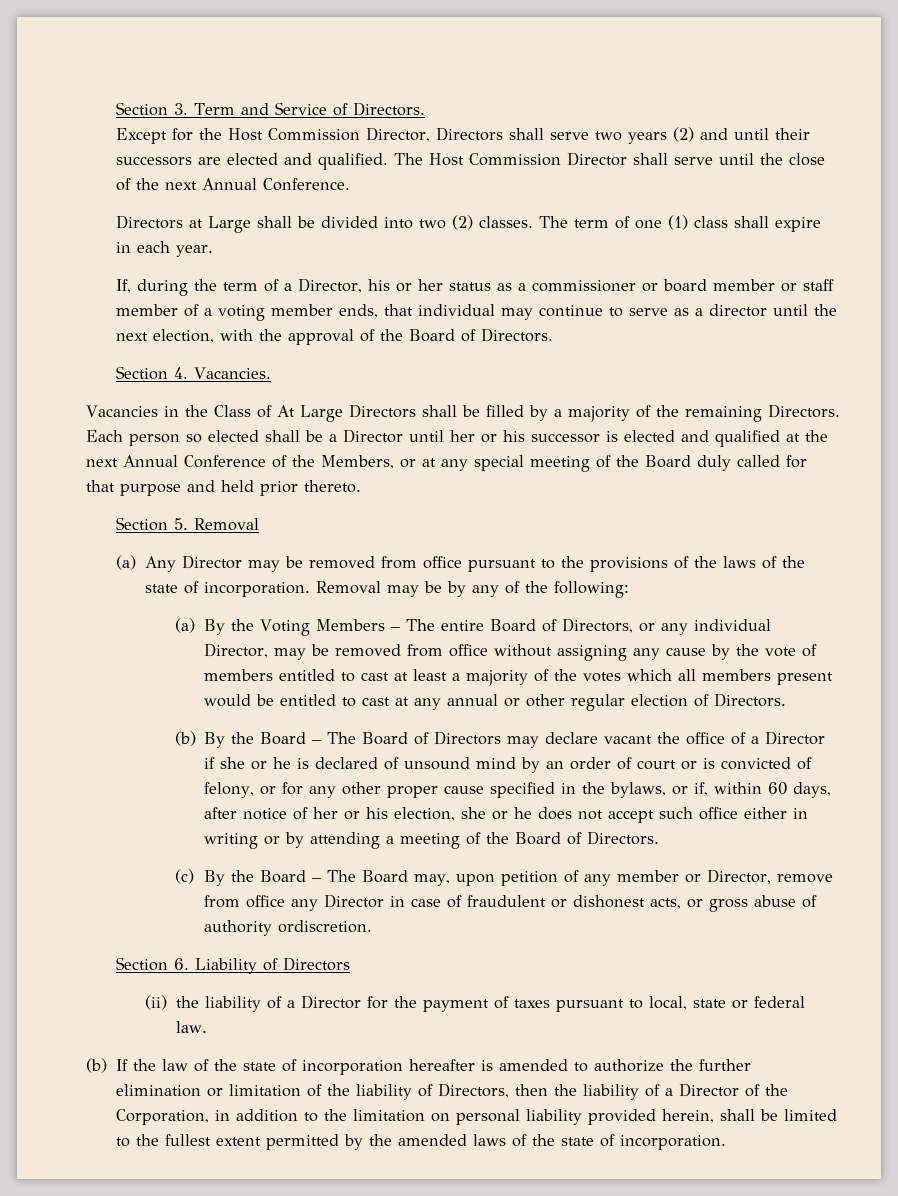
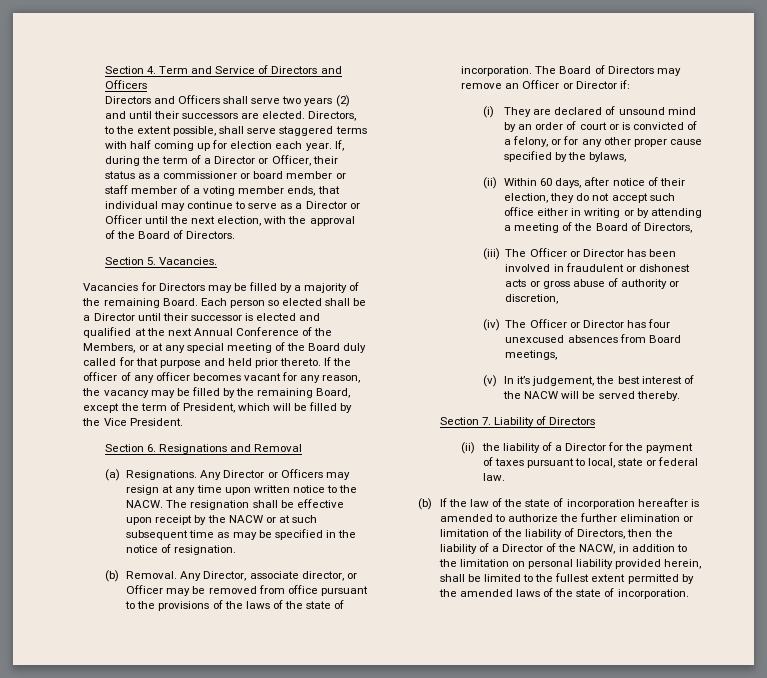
- Section 3. Term and Service of Directors.
- Except for the Host Commission Director, Directors shall serve two years (2) and until their successors are elected and qualified. The Host Commission Director shall serve until the close of the next Annual Conference.
- Directors at Large shall be divided into two (2) classes. The term of one (1) class shall expire in each year.
- If, during the term of a Director, his or her status as a commissioner or board member or staff member of a voting member ends, that individual may continue to serve as a director until the next election, with the approval of the Board of Directors.
+ Section 4. Term and Service of Directors and Officers
+ Directors and Officers shall serve two years (2) and until their successors are elected. Directors, to the extent possible, shall serve staggered terms with half coming up for election each year. If, during the term of a Director or Officer, their status as a commissioner or board member or staff member of a voting member ends, that individual may continue to serve as a Director or Officer until the next election, with the approval of the Board of Directors.
- Section 4. Vacancies.
+ Section 5. Vacancies.
- Vacancies in the Class of At Large Directors shall be filled by a majority of the remaining Directors.
+ Vacancies for Directors may be filled by a majority of the remaining Board.
- Each person so elected shall be a Director until her or his successor is elected and qualified at the next Annual Conference of the Members, or at any special meeting of the Board duly called for that purpose and held prior thereto.
- Section 5. Removal
+ Each person so elected shall be a Director until their successor is elected and qualified at the next Annual Conference of the Members, or at any special meeting of the Board duly called for that purpose and held prior thereto. If the officer of any officer becomes vacant for any reason, the vacancy may be filled by the remaining Board, except the term of President, which will be filled by the Vice President.
+ Section 6. Resignations and Removal
- (a) Any Director may be removed from office pursuant to the provisions of the laws of the state of incorporation.
+ (a) Resignations. Any Director or Officers may resign at any time upon written notice to the NACW. The resignation shall be effective upon receipt by the NACW or at such subsequent time as may be specified in the notice of resignation.
+ (b) Removal. Any Director, associate director, or Officer may be removed from office pursuant to the provisions of the laws of the state of incorporation.
- Removal may be by any of the following:
- (a) By the Voting Members – The entire Board of Directors, or any individual Director, may be removed from office without assigning any cause by the vote of members entitled to cast at least a majority of the votes which all members present would be entitled to cast at any annual or other regular election of Directors.
- (b) By the Board – The Board of Directors may declare vacant the office of a Director if she or he is declared of unsound mind by an order of court or is convicted of felony, or for any other proper cause specified in the bylaws, or if, within 60 days, after notice of her or his election, she or he does not accept such office either in writing or by attending a meeting of the Board of Directors.
- (c) By the Board – The Board may, upon petition of any member or Director, remove from office any Director in case of fraudulent or dishonest acts, or gross abuse of authority ordiscretion.
- Section 6. Liability of Directors
+ The Board of Directors may remove an Officer or Director if:
+ (i) They are declared of unsound mind by an order of court or is convicted of a felony, or for any other proper cause specified by the bylaws,
+ (ii) Within 60 days, after notice of their election, they do not accept such office either in writing or by attending a meeting of the Board of Directors,
+ (iii) The Officer or Director has been involved in fraudulent or dishonest acts or gross abuse of authority or discretion,
+ (iv) The Officer or Director has four unexcused absences from Board meetings,
+ (v) In it’s judgement, the best interest of the NACW will be served thereby.
+ Section 7. Liability of Directors
- (b) If the law of the state of incorporation hereafter is amended to authorize the further elimination or limitation of the liability of Directors, then the liability of a Director of the Corporation, in addition to the limitation on personal liability provided herein, shall be limited to the fullest extent permitted by the amended laws of the state of incorporation.
+ (b) If the law of the state of incorporation hereafter is amended to authorize the further elimination or limitation of the liability of Directors, then the liability of a Director of the NACW, in addition to the limitation on personal liability provided herein, shall be limited to the fullest extent permitted by the amended laws of the state of incorporation.

